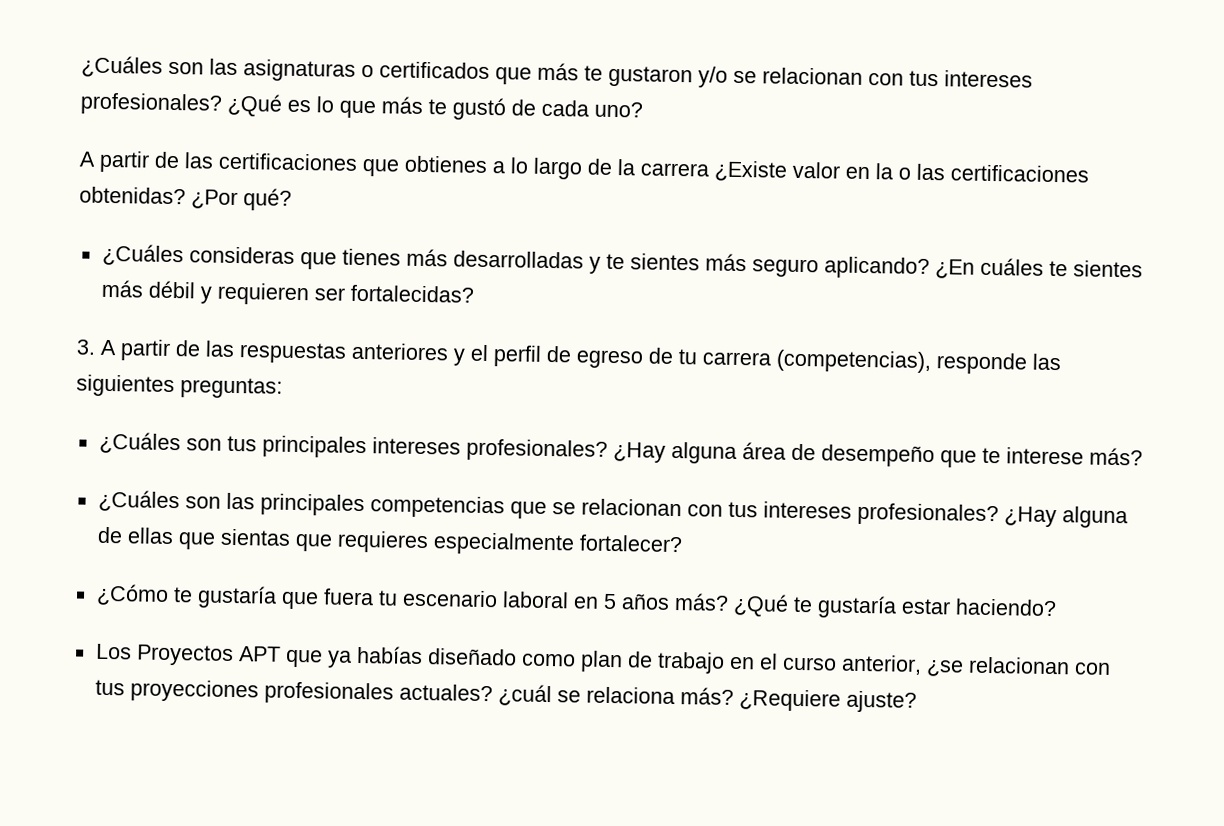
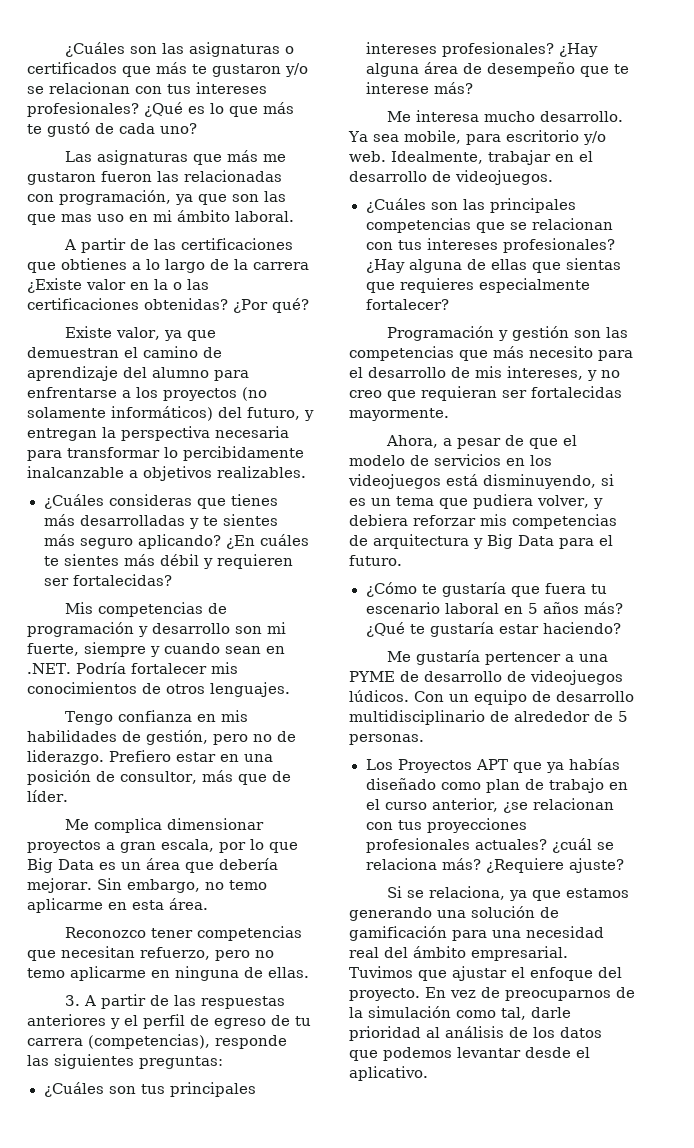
+ Las asignaturas que más me gustaron fueron las relacionadas con programación, ya que son las que mas uso en mi ámbito laboral.
+ Existe valor, ya que demuestran el camino de aprendizaje del alumno para enfrentarse a los proyectos (no solamente informáticos) del futuro, y entregan la perspectiva necesaria para transformar lo percibidamente inalcanzable a objetivos realizables.
+ Mis competencias de programación y desarrollo son mi fuerte, siempre y cuando sean en .NET. Podría fortalecer mis conocimientos de otros lenguajes.
+ Tengo confianza en mis habilidades de gestión, pero no de liderazgo. Prefiero estar en una posición de consultor, más que de líder.
+ Me complica dimensionar proyectos a gran escala, por lo que Big Data es un área que debería mejorar. Sin embargo, no temo aplicarme en esta área.
+ Reconozco tener competencias que necesitan refuerzo, pero no temo aplicarme en ninguna de ellas.
+ Me interesa mucho desarrollo. Ya sea mobile, para escritorio y/o web. Idealmente, trabajar en el desarrollo de videojuegos.
+ Programación y gestión son las competencias que más necesito para el desarrollo de mis intereses, y no creo que requieran ser fortalecidas mayormente.
+ Ahora, a pesar de que el modelo de servicios en los videojuegos está disminuyendo, si es un tema que pudiera volver, y debiera reforzar mis competencias de arquitectura y Big Data para el futuro.
+ Me gustaría pertencer a una PYME de desarrollo de videojuegos lúdicos. Con un equipo de desarrollo multidisciplinario de alrededor de 5 personas.
+ Si se relaciona, ya que estamos generando una solución de gamificación para una necesidad real del ámbito empresarial. Tuvimos que ajustar el enfoque del proyecto. En vez de preocuparnos de la simulación como tal, darle prioridad al análisis de los datos que podemos levantar desde el aplicativo.

